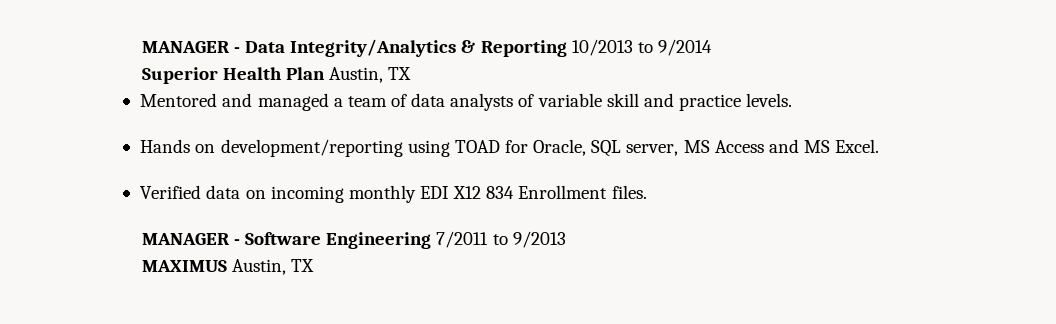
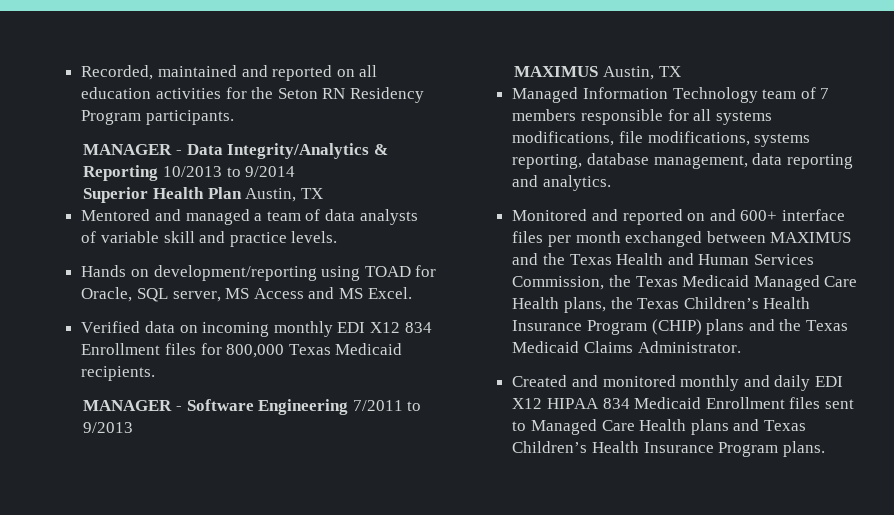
+ Recorded, maintained and reported on all education activities for the Seton RN Residency Program participants.
- Verified data on incoming monthly EDI X12 834 Enrollment files.
+ Verified data on incoming monthly EDI X12 834 Enrollment files for 800,000 Texas Medicaid recipients.
+ Managed Information Technology team of 7 members responsible for all systems modifications, file modifications, systems reporting, database management, data reporting and analytics.
+ Monitored and reported on and 600+ interface files per month exchanged between MAXIMUS and the Texas Health and Human Services Commission, the Texas Medicaid Managed Care Health plans, the Texas Children’s Health Insurance Program (CHIP) plans and the Texas Medicaid Claims Administrator.
+ Created and monitored monthly and daily EDI X12 HIPAA 834 Medicaid Enrollment files sent to Managed Care Health plans and Texas Children’s Health Insurance Program plans.

